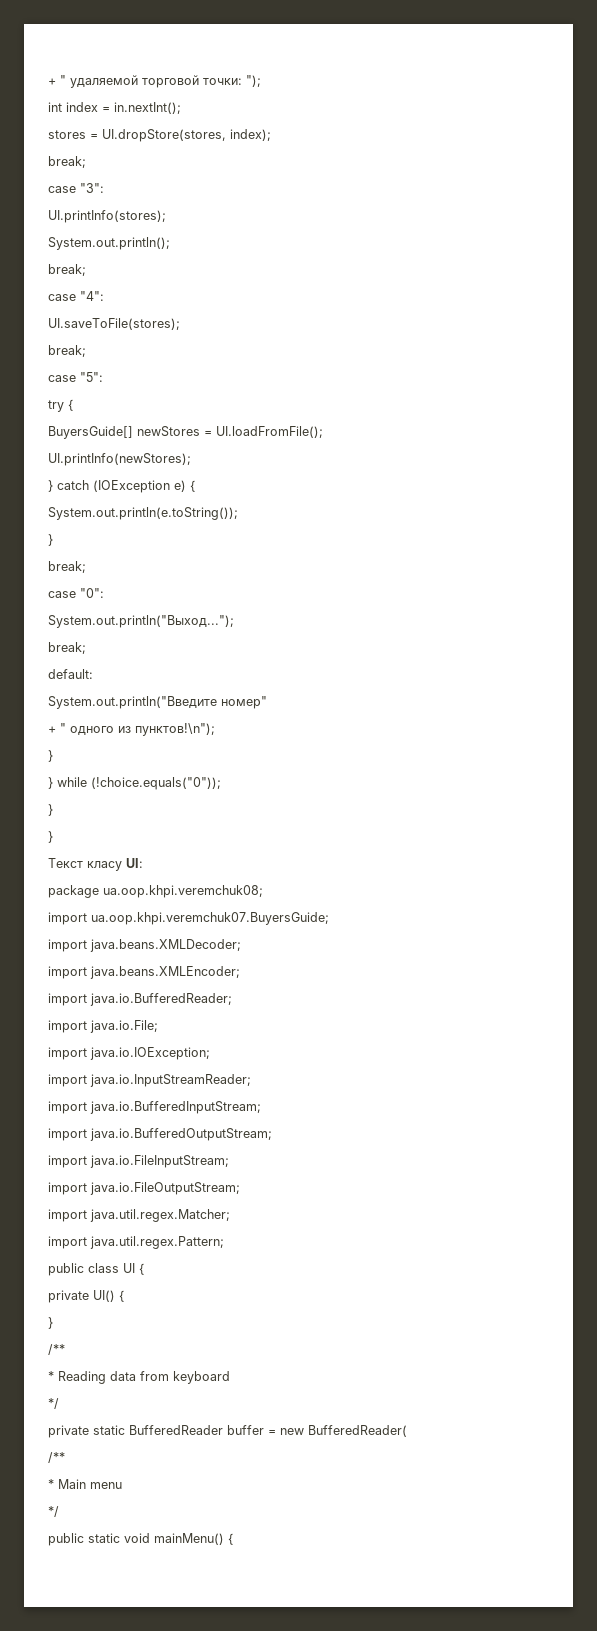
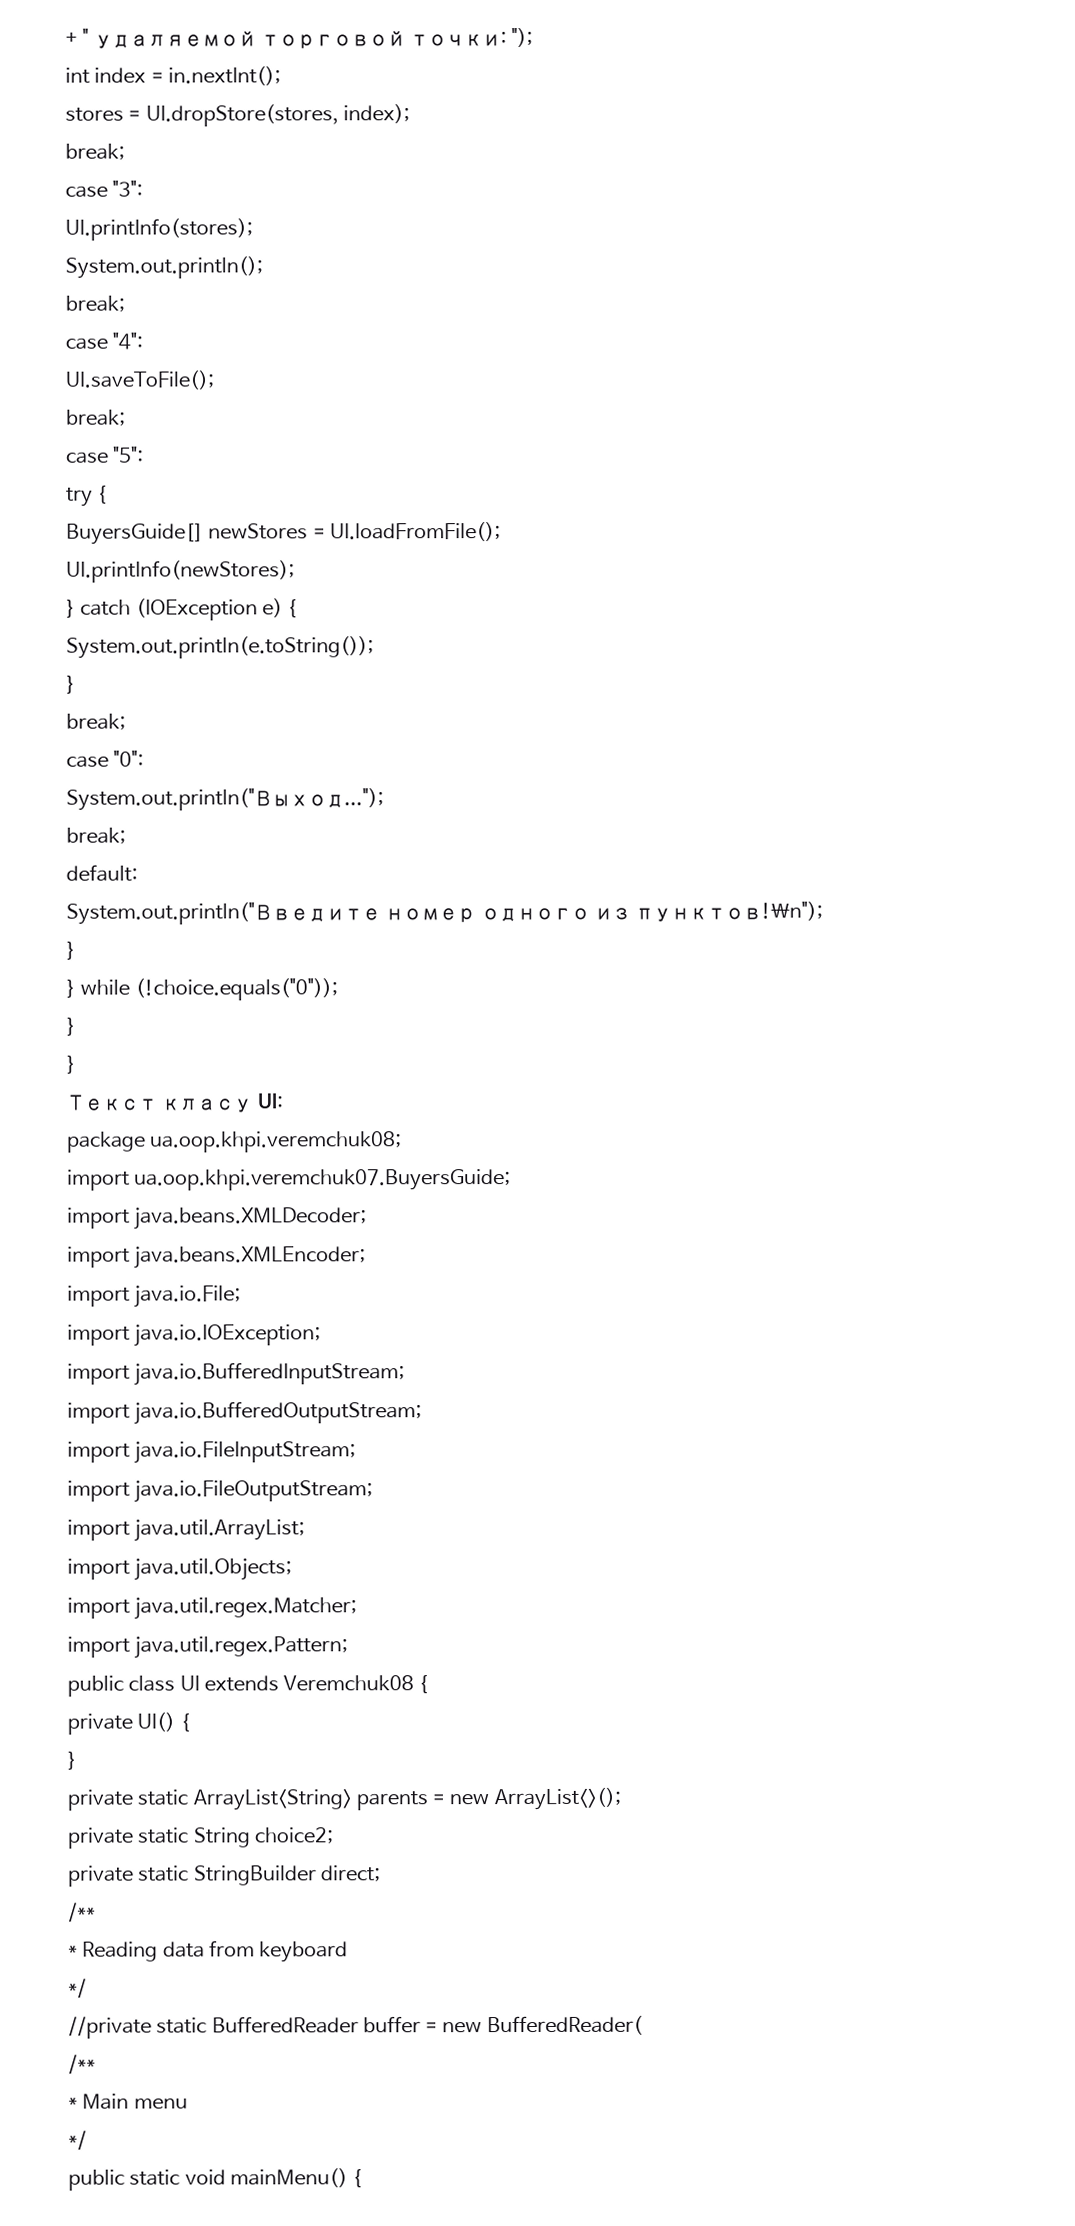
- UI.saveToFile(stores);
+ UI.saveToFile();
- System.out.println("Введите номер"
- + " одного из пунктов!\n");
+ System.out.println("Введите номер одного из пунктов!\n");
- import java.io.BufferedReader;
- import java.io.InputStreamReader;
+ import java.util.ArrayList;
+ import java.util.Objects;
- public class UI {
+ public class UI extends Veremchuk08 {
+ private static ArrayList<String> parents = new ArrayList<>();
+ private static String choice2;
+ private static StringBuilder direct;
- private static BufferedReader buffer = new BufferedReader(
+ //private static BufferedReader buffer = new BufferedReader(

